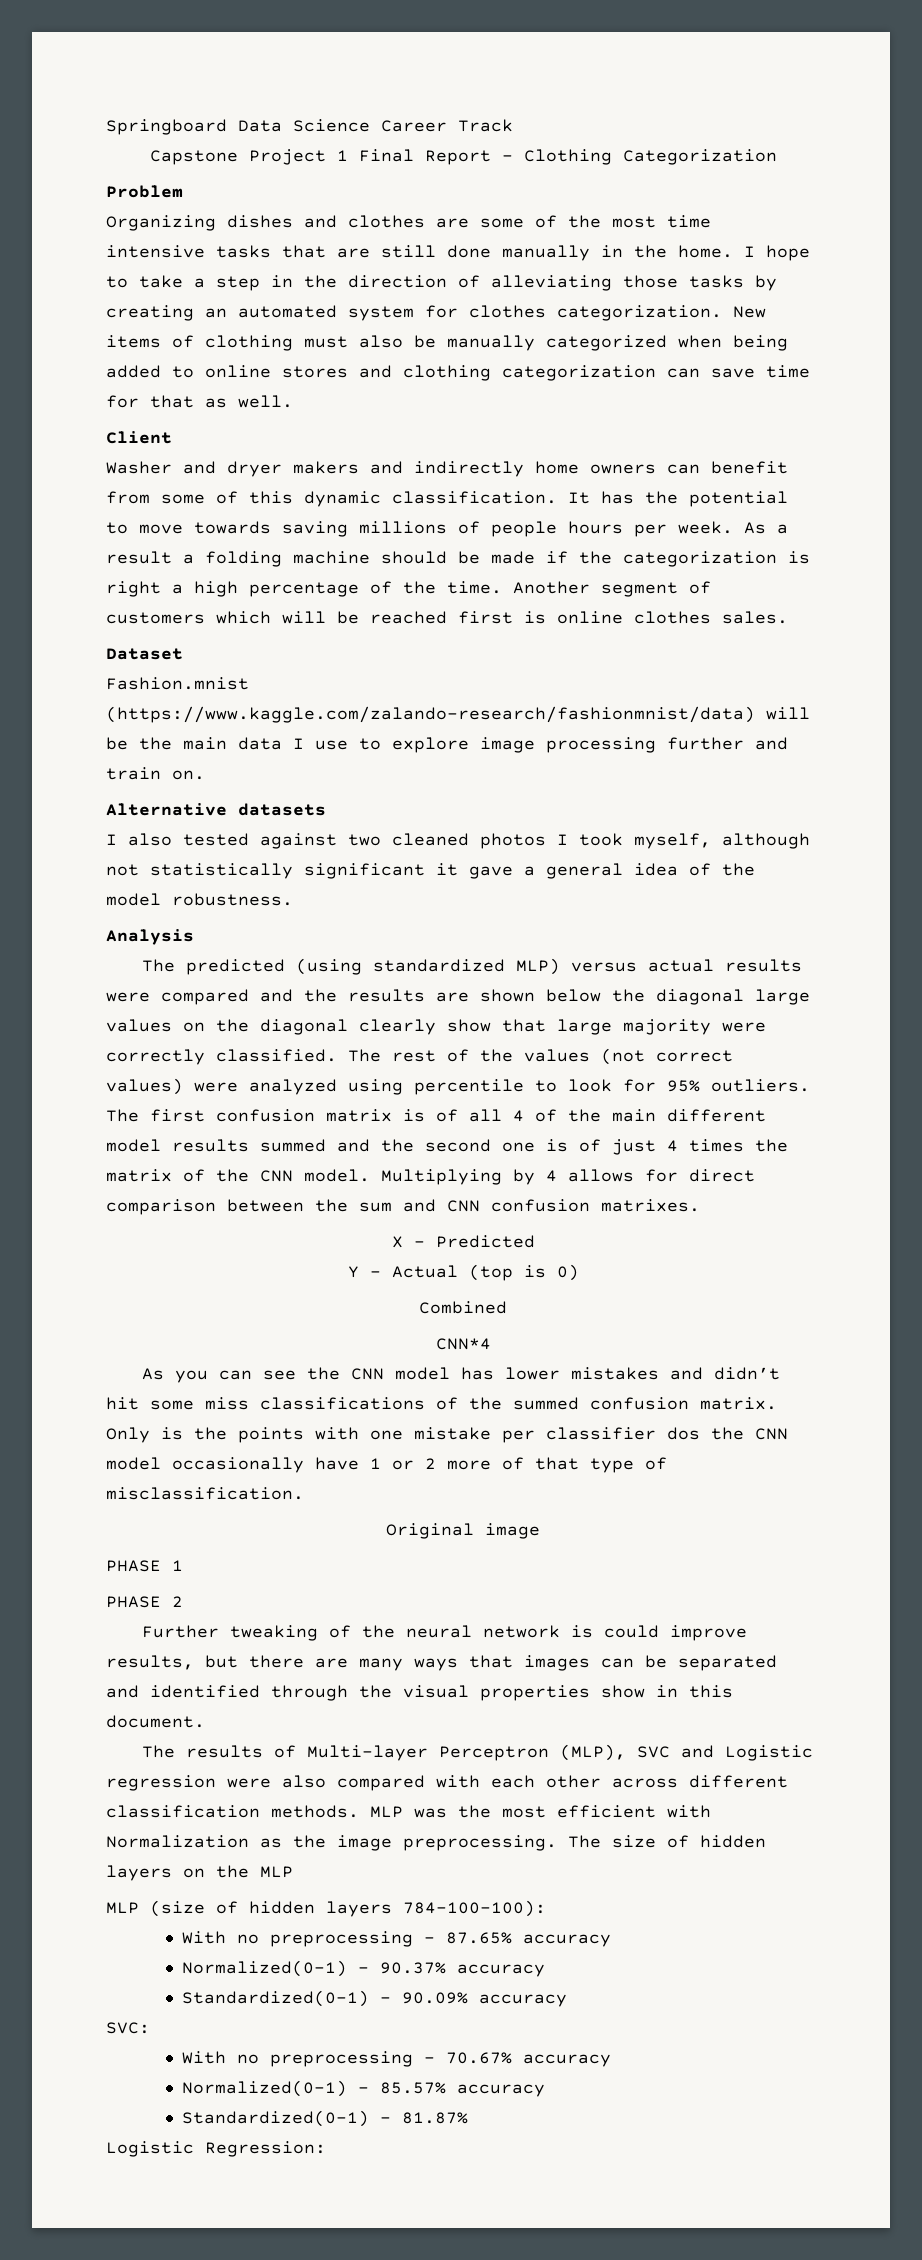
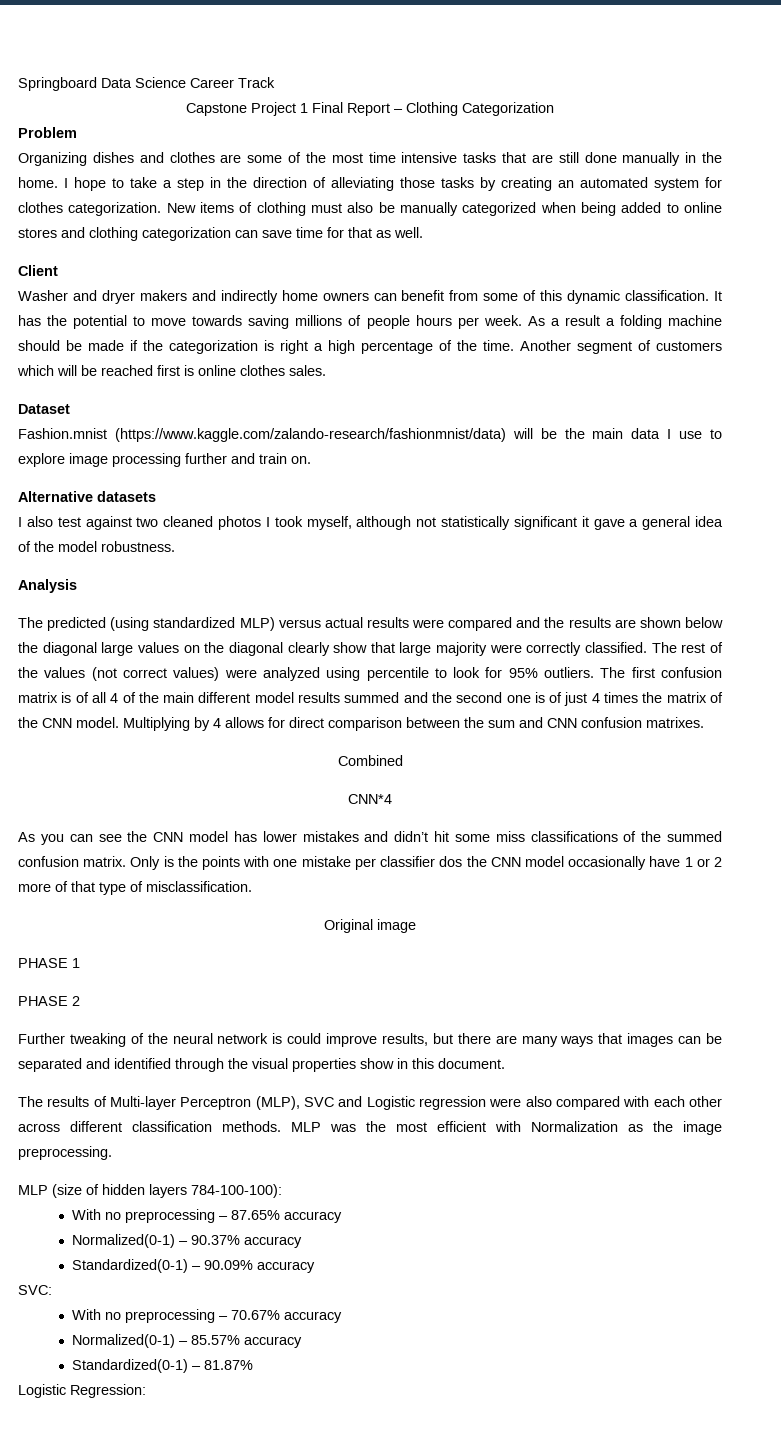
- I also tested against two cleaned photos I took myself, although not statistically significant it gave a general idea of the model robustness.
+ I also test against two cleaned photos I took myself, although not statistically significant it gave a general idea of the model robustness.
- X – Predicted
- Y – Actual (top is 0)
- The size of hidden layers on the MLP

